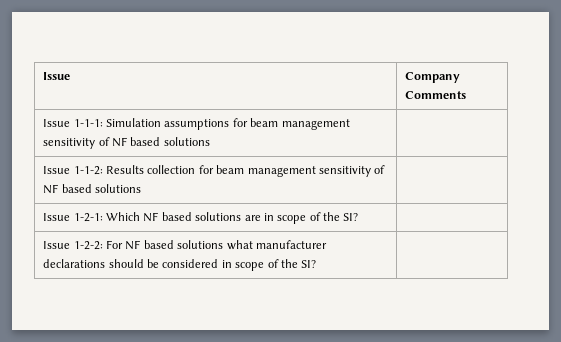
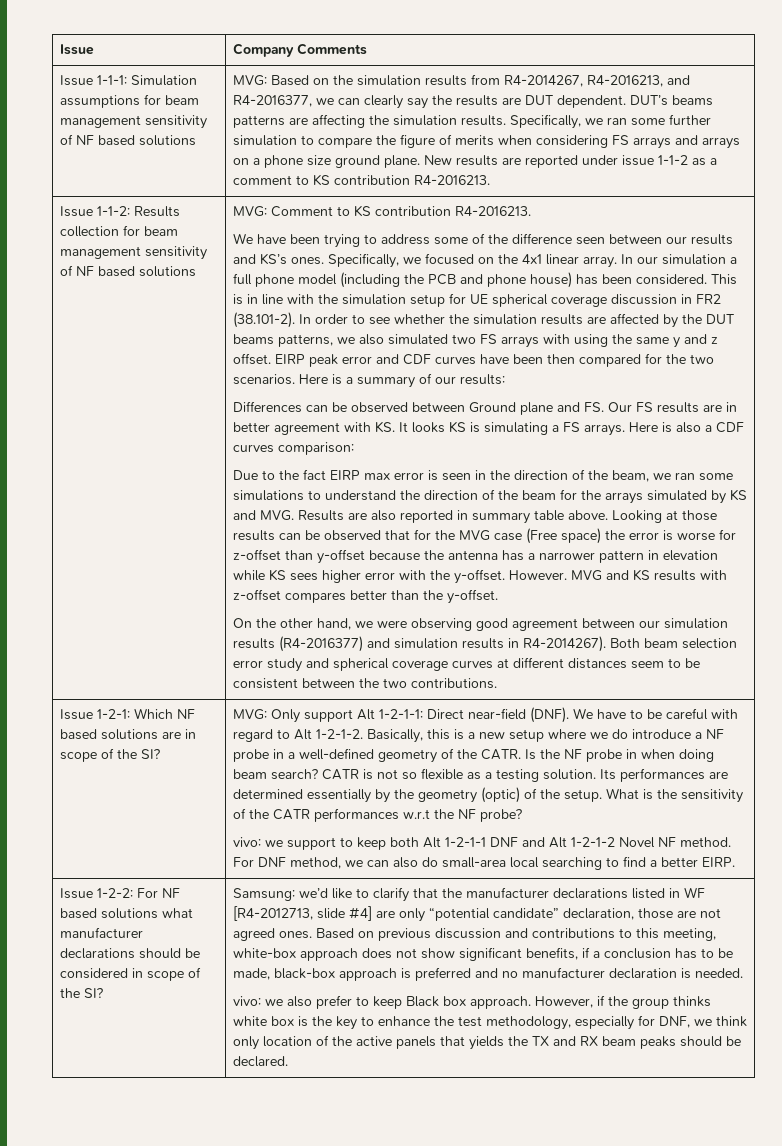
+ MVG: Based on the simulation results from R4-2014267, R4-2016213, and R4-2016377, we can clearly say the results are DUT dependent. DUT’s beams patterns are affecting the simulation results. Specifically, we ran some further simulation to compare the figure of merits when considering FS arrays and arrays on a phone size ground plane. New results are reported under issue 1-1-2 as a comment to KS contribution R4-2016213.
+ MVG: Comment to KS contribution R4-2016213.
+ We have been trying to address some of the difference seen between our results and KS’s ones. Specifically, we focused on the 4x1 linear array. In our simulation a full phone model (including the PCB and phone house) has been considered. This is in line with the simulation setup for UE spherical coverage discussion in FR2 (38.101-2). In order to see whether the simulation results are affected by the DUT beams patterns, we also simulated two FS arrays with using the same y and z offset. EIRP peak error and CDF curves have been then compared for the two scenarios. Here is a summary of our results:
+ Differences can be observed between Ground plane and FS. Our FS results are in better agreement with KS. It looks KS is simulating a FS arrays. Here is also a CDF curves comparison:
+ Due to the fact EIRP max error is seen in the direction of the beam, we ran some simulations to understand the direction of the beam for the arrays simulated by KS and MVG. Results are also reported in summary table above. Looking at those results can be observed that for the MVG case (Free space) the error is worse for z-offset than y-offset because the antenna has a narrower pattern in elevation while KS sees higher error with the y-offset. However. MVG and KS results with z-offset compares better than the y-offset.
+ On the other hand, we were observing good agreement between our simulation results (R4-2016377) and simulation results in R4-2014267). Both beam selection error study and spherical coverage curves at different distances seem to be consistent between the two contributions.
+ MVG: Only support Alt 1-2-1-1: Direct near-field (DNF). We have to be careful with regard to Alt 1-2-1-2. Basically, this is a new setup where we do introduce a NF probe in a well-defined geometry of the CATR. Is the NF probe in when doing beam search? CATR is not so flexible as a testing solution. Its performances are determined essentially by the geometry (optic) of the setup. What is the sensitivity of the CATR performances w.r.t the NF probe?
+ vivo: we support to keep both Alt 1-2-1-1 DNF and Alt 1-2-1-2 Novel NF method. For DNF method, we can also do small-area local searching to find a better EIRP.
+ Samsung: we’d like to clarify that the manufacturer declarations listed in WF [R4-2012713, slide #4] are only “potential candidate” declaration, those are not agreed ones. Based on previous discussion and contributions to this meeting, white-box approach does not show significant benefits, if a conclusion has to be made, black-box approach is preferred and no manufacturer declaration is needed.
+ vivo: we also prefer to keep Black box approach. However, if the group thinks white box is the key to enhance the test methodology, especially for DNF, we think only location of the active panels that yields the TX and RX beam peaks should be declared.

